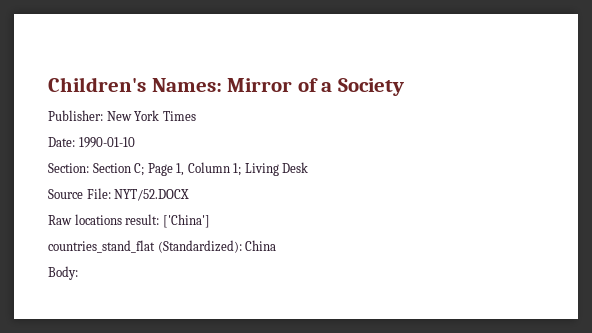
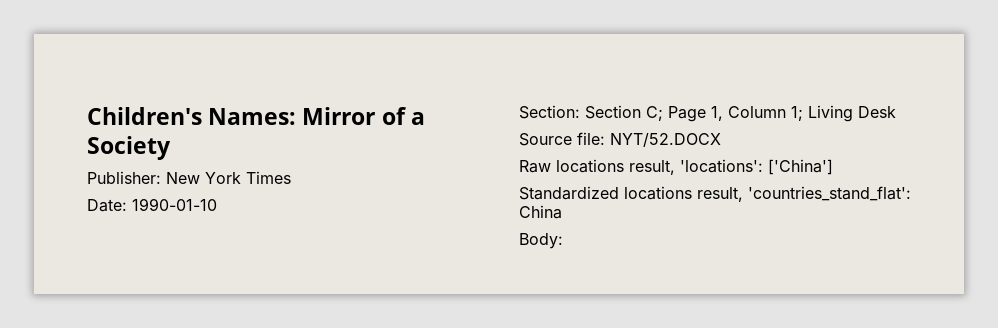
- Source File: NYT/52.DOCX
+ Source file: NYT/52.DOCX
- Raw locations result: ['China']
+ Raw locations result, 'locations': ['China']
- countries_stand_flat (Standardized): China
+ Standardized locations result, 'countries_stand_flat': China

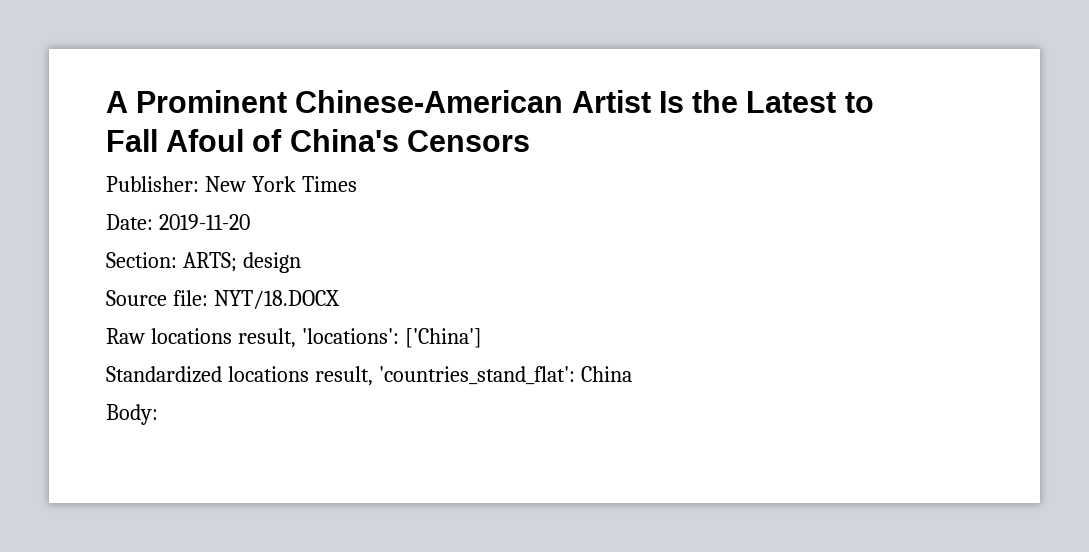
- Children's Names: Mirror of a Society
+ A Prominent Chinese-American Artist Is the Latest to Fall Afoul of China's Censors
- Date: 1990-01-10
+ Date: 2019-11-20
- Section: Section C; Page 1, Column 1; Living Desk
+ Section: ARTS; design
- Source file: NYT/52.DOCX
+ Source file: NYT/18.DOCX

